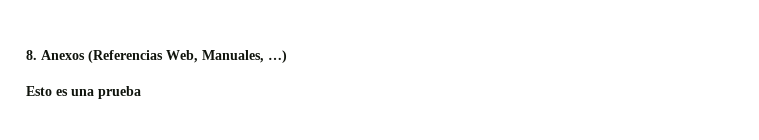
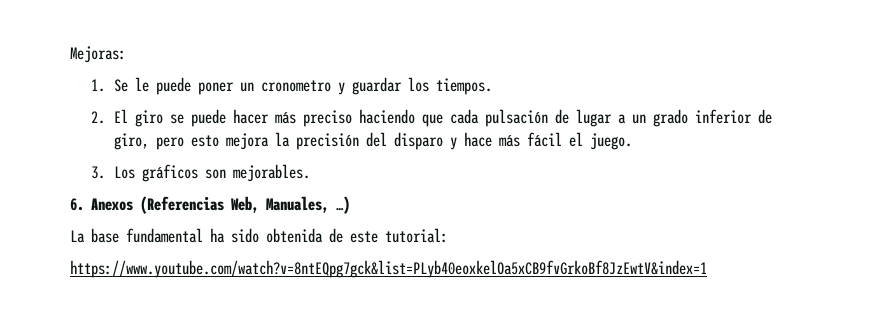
- 8. Anexos (Referencias Web, Manuales, …)
+ Mejoras:
+ 1. Se le puede poner un cronometro y guardar los tiempos.
+ 2. El giro se puede hacer más preciso haciendo que cada pulsación de lugar a un grado inferior de giro, pero esto mejora la precisión del disparo y hace más fácil el juego.
+ 3. Los gráficos son mejorables.
+ 6. Anexos (Referencias Web, Manuales, …)
- Esto es una prueba
+ La base fundamental ha sido obtenida de este tutorial:
+ https://www.youtube.com/watch?v=8ntEQpg7gck&list=PLyb40eoxkelOa5xCB9fvGrkoBf8JzEwtV&index=1

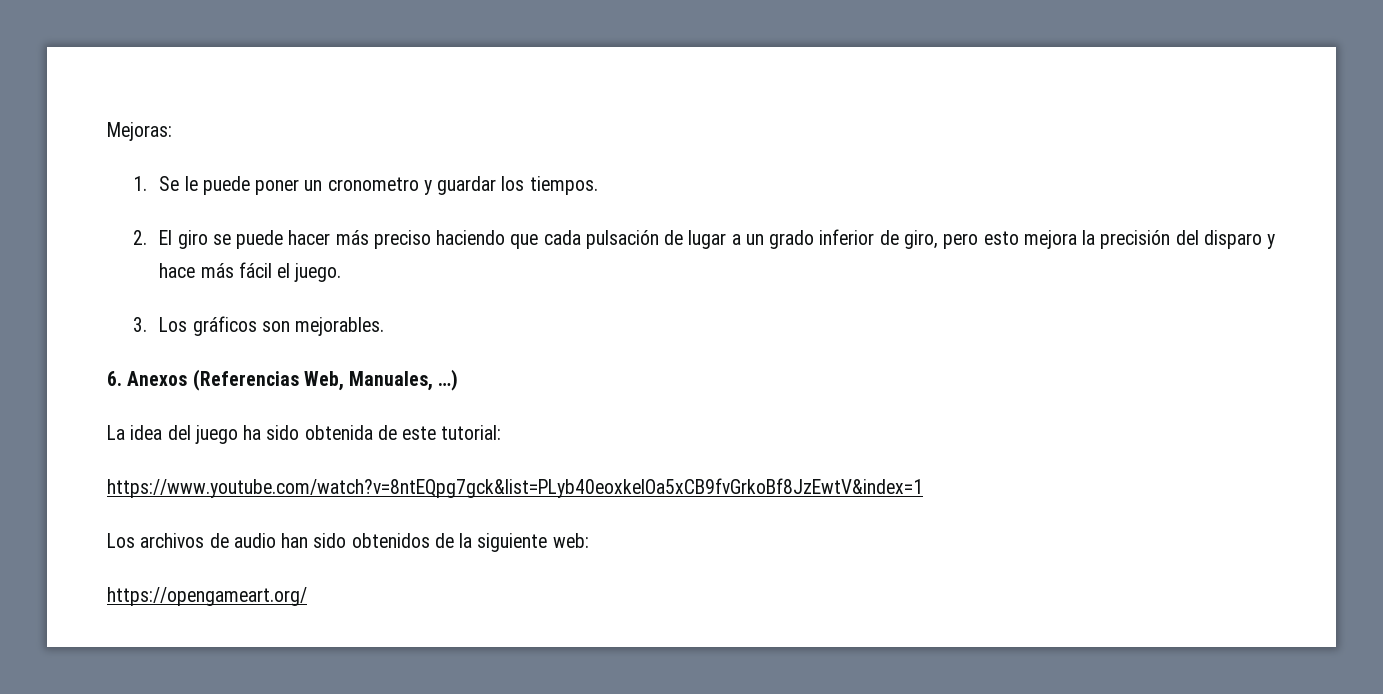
- La base fundamental ha sido obtenida de este tutorial:
+ La idea del juego ha sido obtenida de este tutorial:
+ Los archivos de audio han sido obtenidos de la siguiente web:
+ https://opengameart.org/

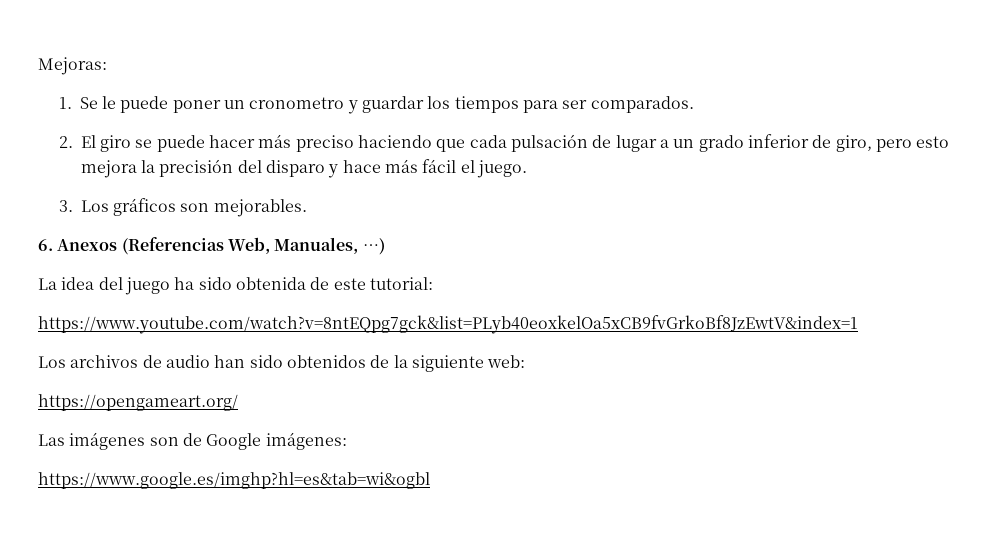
- 1. Se le puede poner un cronometro y guardar los tiempos.
+ 1. Se le puede poner un cronometro y guardar los tiempos para ser comparados.
+ Las imágenes son de Google imágenes:
+ https://www.google.es/imghp?hl=es&tab=wi&ogbl

